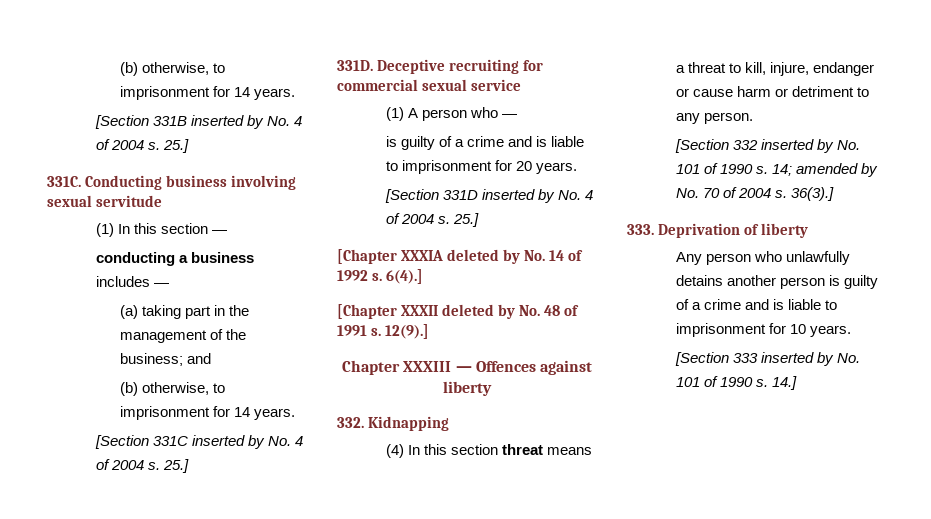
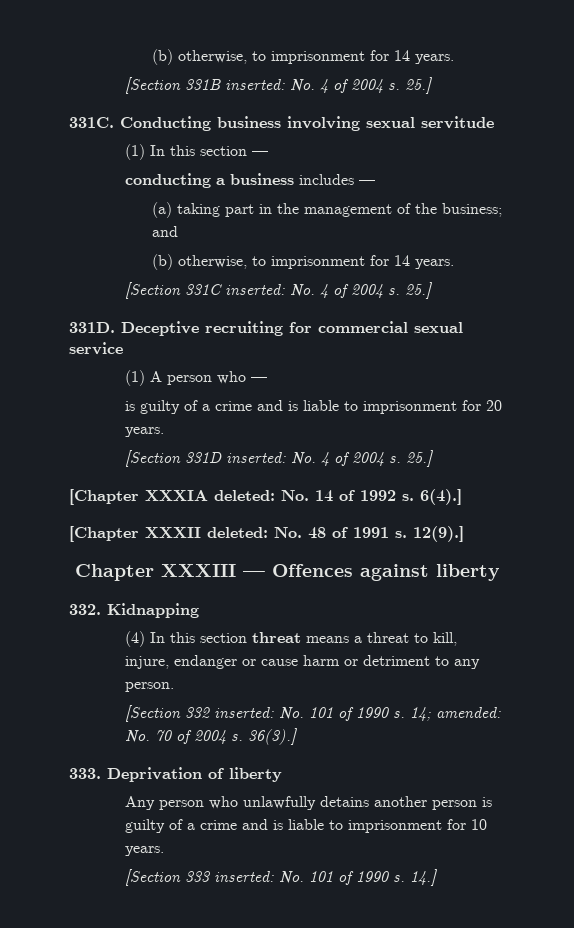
- [Section 331B inserted by No. 4 of 2004 s.
+ [Section 331B inserted: No. 4 of 2004 s.
- [Section 331C inserted by No. 4 of 2004 s.
+ [Section 331C inserted: No. 4 of 2004 s.
- [Section 331D inserted by No. 4 of 2004 s.
+ [Section 331D inserted: No. 4 of 2004 s.
- [Chapter XXXIA deleted by No. 14 of 1992 s.
+ [Chapter XXXIA deleted: No. 14 of 1992 s.
- [Chapter XXXII deleted by No. 48 of 1991 s.
+ [Chapter XXXII deleted: No. 48 of 1991 s.
- [Section 332 inserted by No. 101 of 1990 s.
+ [Section 332 inserted: No. 101 of 1990 s.
- 14; amended by No. 70 of 2004 s.
+ 14; amended: No. 70 of 2004 s.
- [Section 333 inserted by No. 101 of 1990 s.
+ [Section 333 inserted: No. 101 of 1990 s.

